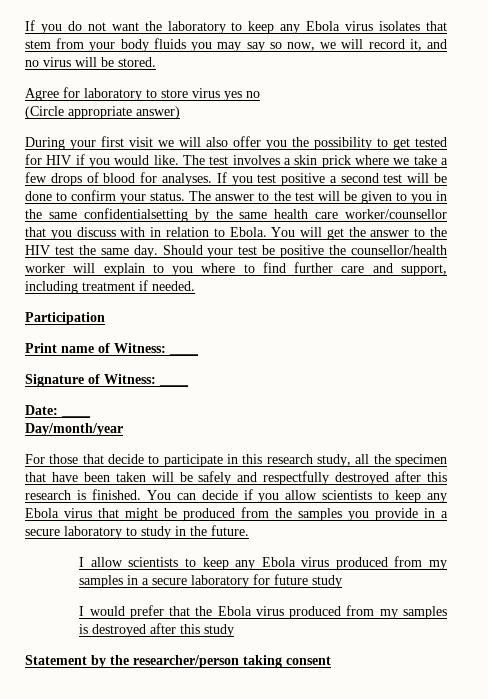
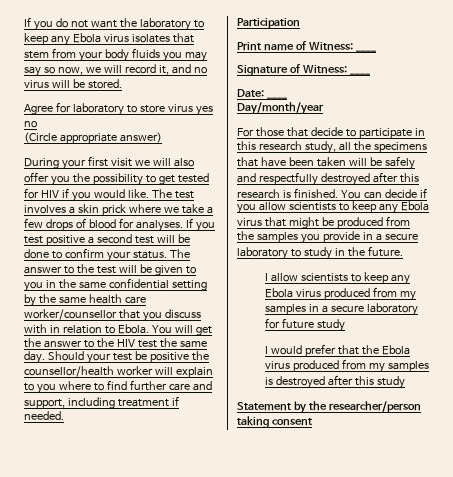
- The answer to the test will be given to you in the same confidentialsetting by the same health care worker/counsellor that you discuss with in relation to Ebola.
+ The answer to the test will be given to you in the same confidential setting by the same health care worker/counsellor that you discuss with in relation to Ebola.
- For those that decide to participate in this research study, all the specimen that have been taken will be safely and respectfully destroyed after this research is finished.
+ For those that decide to participate in this research study, all the specimens that have been taken will be safely and respectfully destroyed after this research is finished.

